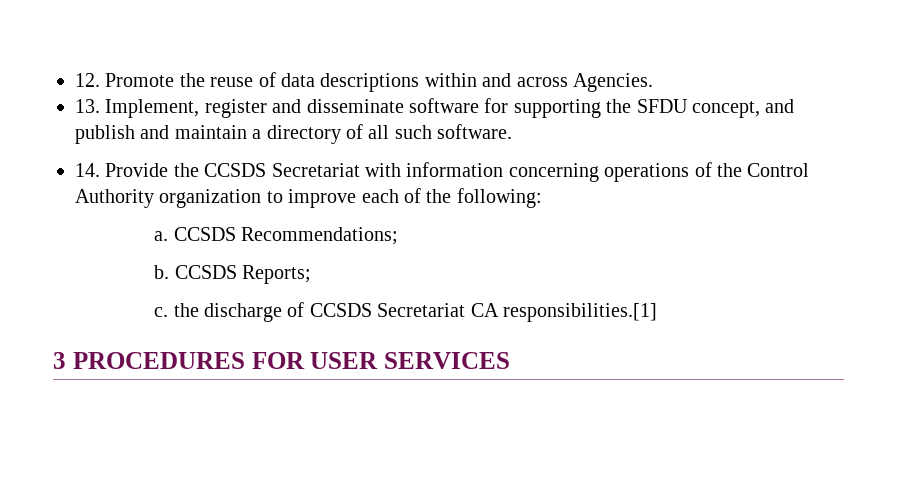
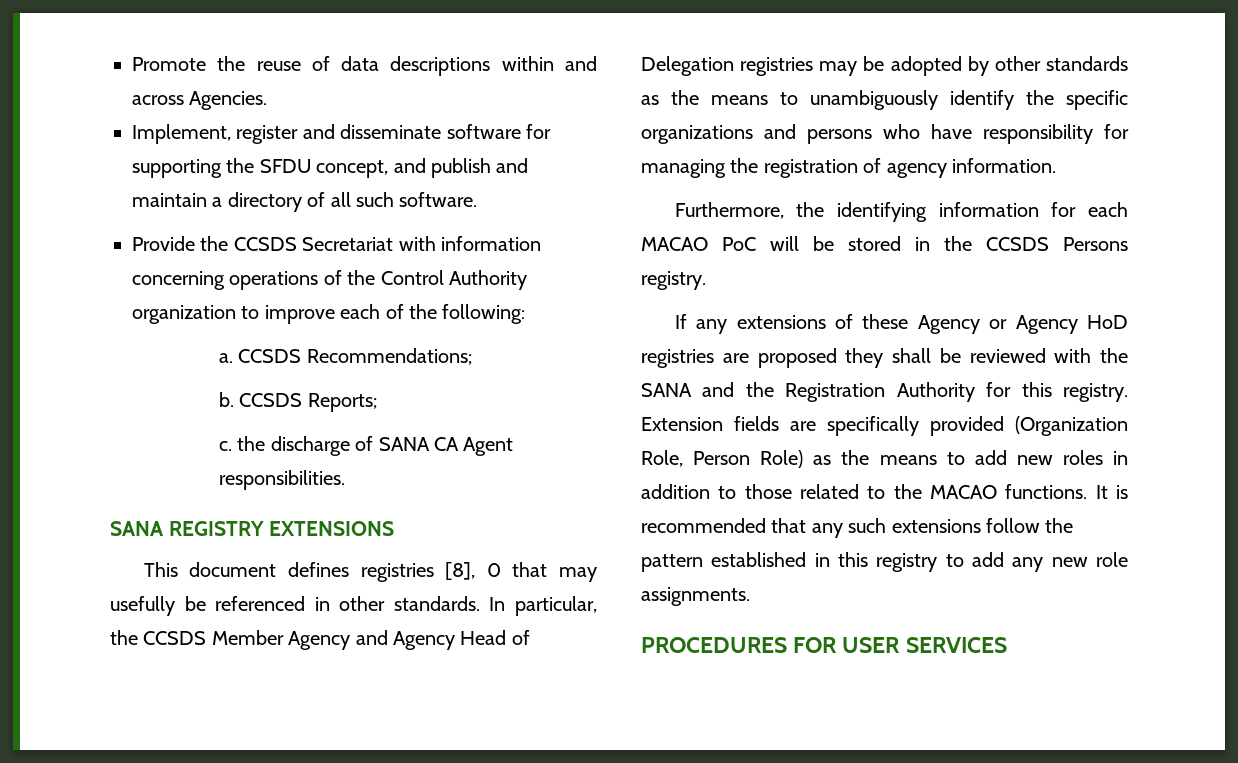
- 12. Promote the reuse of data descriptions within and across Agencies.
+ Promote the reuse of data descriptions within and across Agencies.
- 13. Implement, register and disseminate software for supporting the SFDU concept, and publish and maintain a directory of all such software.
+ Implement, register and disseminate software for supporting the SFDU concept, and publish and maintain a directory of all such software.
- 14. Provide the CCSDS Secretariat with information concerning operations of the Control Authority organization to improve each of the following:
+ Provide the CCSDS Secretariat with information concerning operations of the Control Authority organization to improve each of the following:
- c. the discharge of CCSDS Secretariat CA responsibilities.[1]
- 3 PROCEDURES FOR USER SERVICES
+ c. the discharge of SANA CA Agent responsibilities.
+ SANA REGISTRY EXTENSIONS
+ This document defines registries [8], 0 that may usefully be referenced in other standards. In particular, the CCSDS Member Agency and Agency Head of Delegation registries may be adopted by other standards as the means to unambiguously identify the specific organizations and persons who have responsibility for managing the registration of agency information.
+ Furthermore, the identifying information for each MACAO PoC will be stored in the CCSDS Persons registry.
+ If any extensions of these Agency or Agency HoD registries are proposed they shall be reviewed with the SANA and the Registration Authority for this registry. Extension fields are specifically provided (Organization Role, Person Role) as the means to add new roles in addition to those related to the MACAO functions. It is recommended that any such extensions follow the pattern established in this registry to add any new role assignments.
+ PROCEDURES FOR USER SERVICES

